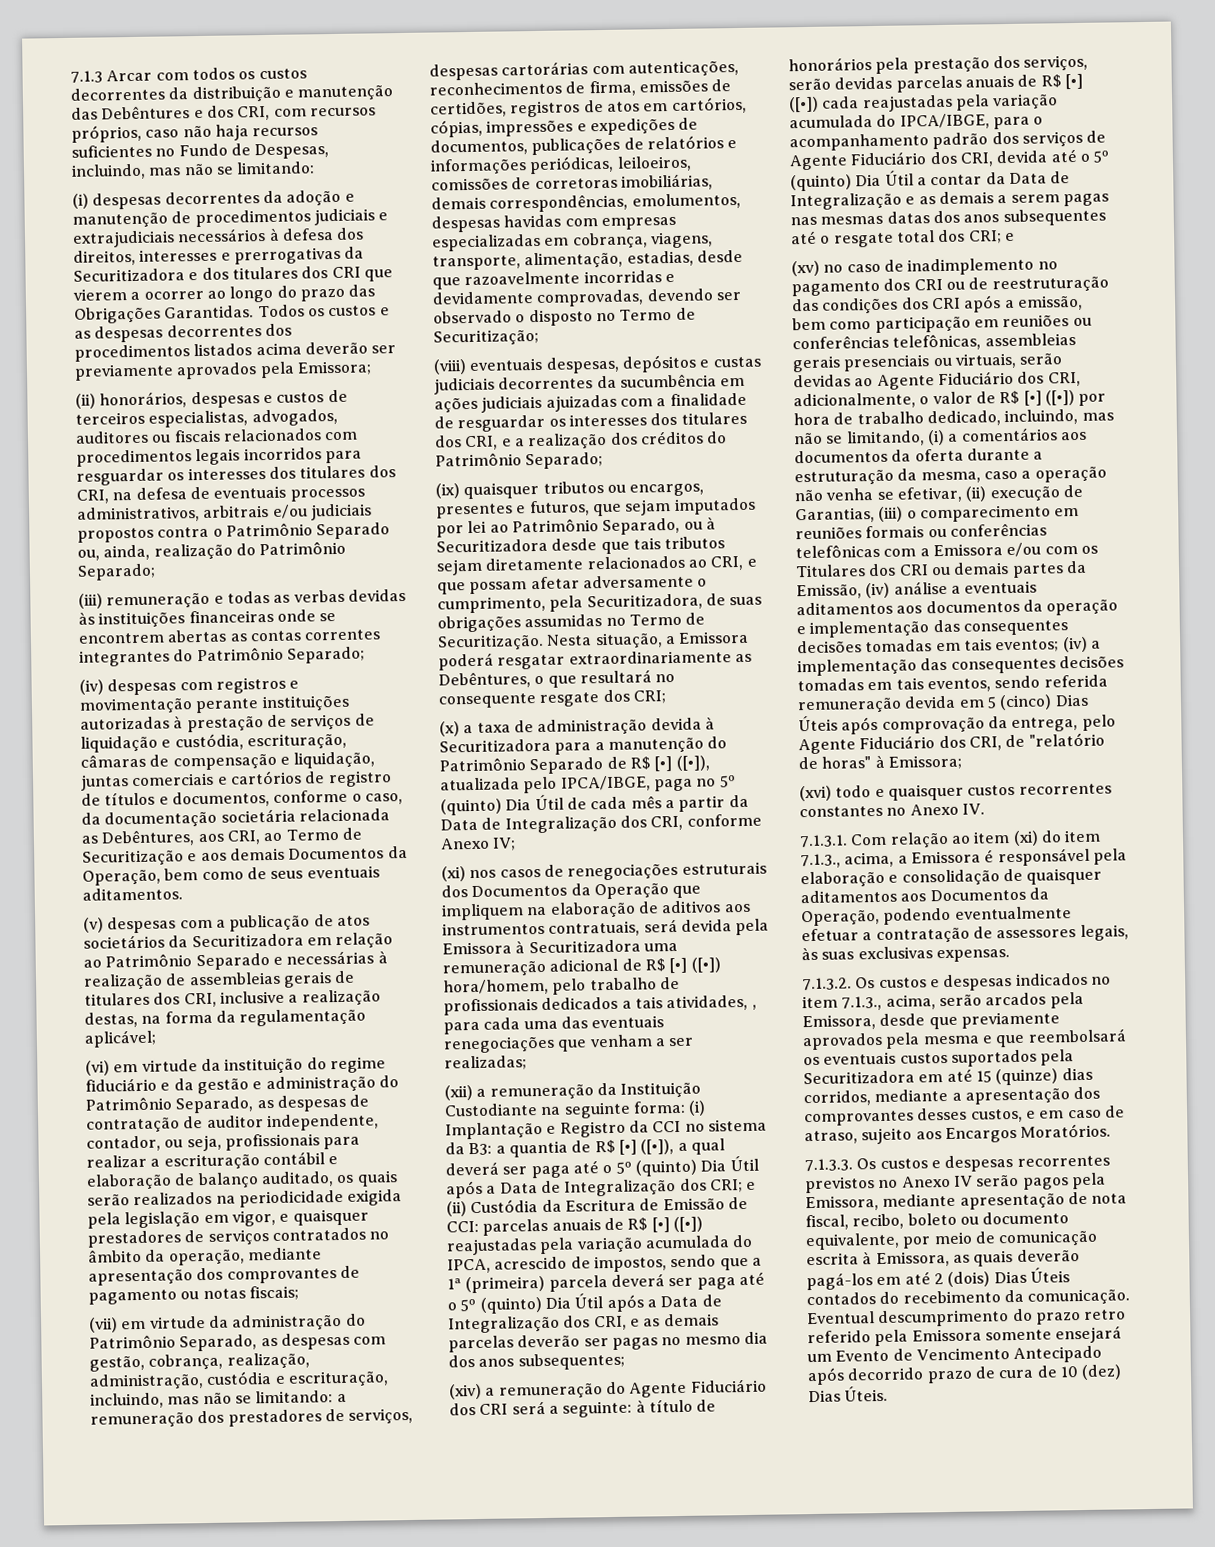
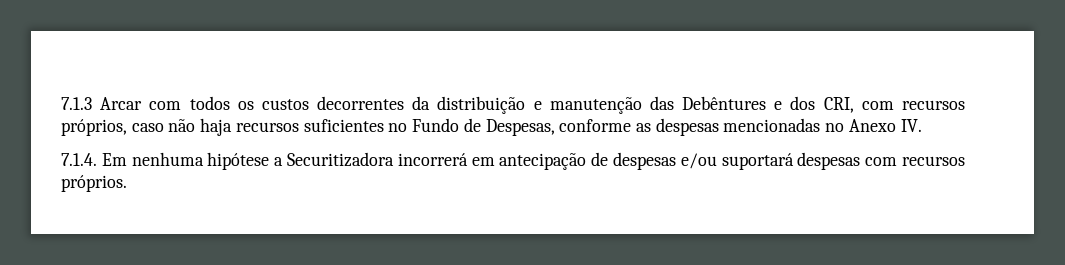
- 7.1.3 Arcar com todos os custos decorrentes da distribuição e manutenção das Debêntures e dos CRI, com recursos próprios, caso não haja recursos suficientes no Fundo de Despesas, incluindo, mas não se limitando:
- (i) despesas decorrentes da adoção e manutenção de procedimentos judiciais e extrajudiciais necessários à defesa dos direitos, interesses e prerrogativas da Securitizadora e dos titulares dos CRI que vierem a ocorrer ao longo do prazo das Obrigações Garantidas. Todos os custos e as despesas decorrentes dos procedimentos listados acima deverão ser previamente aprovados pela Emissora;
- (ii) honorários, despesas e custos de terceiros especialistas, advogados, auditores ou fiscais relacionados com procedimentos legais incorridos para resguardar os interesses dos titulares dos CRI, na defesa de eventuais processos administrativos, arbitrais e/ou judiciais propostos contra o Patrimônio Separado ou, ainda, realização do Patrimônio Separado;
- (iii) remuneração e todas as verbas devidas às instituições financeiras onde se encontrem abertas as contas correntes integrantes do Patrimônio Separado;
- (iv) despesas com registros e movimentação perante instituições autorizadas à prestação de serviços de liquidação e custódia, escrituração, câmaras de compensação e liquidação, juntas comerciais e cartórios de registro de títulos e documentos, conforme o caso, da documentação societária relacionada as Debêntures, aos CRI, ao Termo de Securitização e aos demais Documentos da Operação, bem como de seus eventuais aditamentos.
- (v) despesas com a publicação de atos societários da Securitizadora em relação ao Patrimônio Separado e necessárias à realização de assembleias gerais de titulares dos CRI, inclusive a realização destas, na forma da regulamentação aplicável;
- (vi) em virtude da instituição do regime fiduciário e da gestão e administração do Patrimônio Separado, as despesas de contratação de auditor independente, contador, ou seja, profissionais para realizar a escrituração contábil e elaboração de balanço auditado, os quais serão realizados na periodicidade exigida pela legislação em vigor, e quaisquer prestadores de serviços contratados no âmbito da operação, mediante apresentação dos comprovantes de pagamento ou notas fiscais;
- (vii) em virtude da administração do Patrimônio Separado, as despesas com gestão, cobrança, realização, administração, custódia e escrituração, incluindo, mas não se limitando: a remuneração dos prestadores de serviços, despesas cartorárias com autenticações, reconhecimentos de firma, emissões de certidões, registros de atos em cartórios, cópias, impressões e expedições de documentos, publicações de relatórios e informações periódicas, leiloeiros, comissões de corretoras imobiliárias, demais correspondências, emolumentos, despesas havidas com empresas especializadas em cobrança, viagens, transporte, alimentação, estadias, desde que razoavelmente incorridas e devidamente comprovadas, devendo ser observado o disposto no Termo de Securitização;
- (viii) eventuais despesas, depósitos e custas judiciais decorrentes da sucumbência em ações judiciais ajuizadas com a finalidade de resguardar os interesses dos titulares dos CRI, e a realização dos créditos do Patrimônio Separado;
- (ix) quaisquer tributos ou encargos, presentes e futuros, que sejam imputados por lei ao Patrimônio Separado, ou à Securitizadora desde que tais tributos sejam diretamente relacionados ao CRI, e que possam afetar adversamente o cumprimento, pela Securitizadora, de suas obrigações assumidas no Termo de Securitização. Nesta situação, a Emissora poderá resgatar extraordinariamente as Debêntures, o que resultará no consequente resgate dos CRI;
- (x) a taxa de administração devida à Securitizadora para a manutenção do Patrimônio Separado de R$ [•] ([•]), atualizada pelo IPCA/IBGE, paga no 5º (quinto) Dia Útil de cada mês a partir da Data de Integralização dos CRI, conforme Anexo IV;
- (xi) nos casos de renegociações estruturais dos Documentos da Operação que impliquem na elaboração de aditivos aos instrumentos contratuais, será devida pela Emissora à Securitizadora uma remuneração adicional de R$ [•] ([•]) hora/homem, pelo trabalho de profissionais dedicados a tais atividades, , para cada uma das eventuais renegociações que venham a ser realizadas;
- (xii) a remuneração da Instituição Custodiante na seguinte forma: (i) Implantação e Registro da CCI no sistema da B3: a quantia de R$ [•] ([•]), a qual deverá ser paga até o 5º (quinto) Dia Útil após a Data de Integralização dos CRI; e (ii) Custódia da Escritura de Emissão de CCI: parcelas anuais de R$ [•] ([•]) reajustadas pela variação acumulada do IPCA, acrescido de impostos, sendo que a 1ª (primeira) parcela deverá ser paga até o 5º (quinto) Dia Útil após a Data de Integralização dos CRI, e as demais parcelas deverão ser pagas no mesmo dia dos anos subsequentes;
- (xiv) a remuneração do Agente Fiduciário dos CRI será a seguinte: à título de honorários pela prestação dos serviços, serão devidas parcelas anuais de R$ [•] ([•]) cada reajustadas pela variação acumulada do IPCA/IBGE, para o acompanhamento padrão dos serviços de Agente Fiduciário dos CRI, devida até o 5º (quinto) Dia Útil a contar da Data de Integralização e as demais a serem pagas nas mesmas datas dos anos subsequentes até o resgate total dos CRI; e
- (xv) no caso de inadimplemento no pagamento dos CRI ou de reestruturação das condições dos CRI após a emissão, bem como participação em reuniões ou conferências telefônicas, assembleias gerais presenciais ou virtuais, serão devidas ao Agente Fiduciário dos CRI, adicionalmente, o valor de R$ [•] ([•]) por hora de trabalho dedicado, incluindo, mas não se limitando, (i) a comentários aos documentos da oferta durante a estruturação da mesma, caso a operação não venha se efetivar, (ii) execução de Garantias, (iii) o comparecimento em reuniões formais ou conferências telefônicas com a Emissora e/ou com os Titulares dos CRI ou demais partes da Emissão, (iv) análise a eventuais aditamentos aos documentos da operação e implementação das consequentes decisões tomadas em tais eventos; (iv) a implementação das consequentes decisões tomadas em tais eventos, sendo referida remuneração devida em 5 (cinco) Dias Úteis após comprovação da entrega, pelo Agente Fiduciário dos CRI, de "relatório de horas" à Emissora;
- (xvi) todo e quaisquer custos recorrentes constantes no Anexo IV.
- 7.1.3.1. Com relação ao item (xi) do item 7.1.3., acima, a Emissora é responsável pela elaboração e consolidação de quaisquer aditamentos aos Documentos da Operação, podendo eventualmente efetuar a contratação de assessores legais, às suas exclusivas expensas.
- 7.1.3.2. Os custos e despesas indicados no item 7.1.3., acima, serão arcados pela Emissora, desde que previamente aprovados pela mesma e que reembolsará os eventuais custos suportados pela Securitizadora em até 15 (quinze) dias corridos, mediante a apresentação dos comprovantes desses custos, e em caso de atraso, sujeito aos Encargos Moratórios.
- 7.1.3.3. Os custos e despesas recorrentes previstos no Anexo IV serão pagos pela Emissora, mediante apresentação de nota fiscal, recibo, boleto ou documento equivalente, por meio de comunicação escrita à Emissora, as quais deverão pagá-los em até 2 (dois) Dias Úteis contados do recebimento da comunicação. Eventual descumprimento do prazo retro referido pela Emissora somente ensejará um Evento de Vencimento Antecipado após decorrido prazo de cura de 10 (dez) Dias Úteis.
+ 7.1.3 Arcar com todos os custos decorrentes da distribuição e manutenção das Debêntures e dos CRI, com recursos próprios, caso não haja recursos suficientes no Fundo de Despesas, conforme as despesas mencionadas no Anexo IV.
+ 7.1.4. Em nenhuma hipótese a Securitizadora incorrerá em antecipação de despesas e/ou suportará despesas com recursos próprios.

